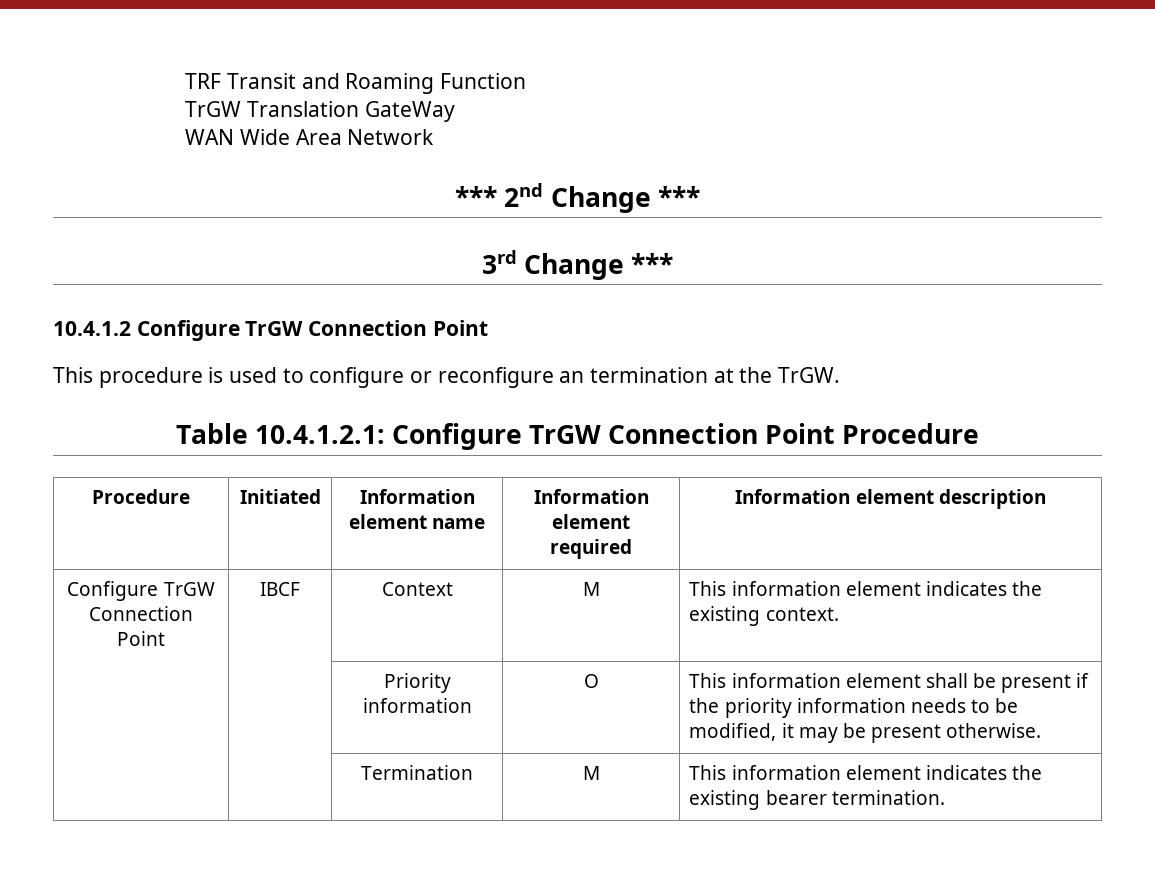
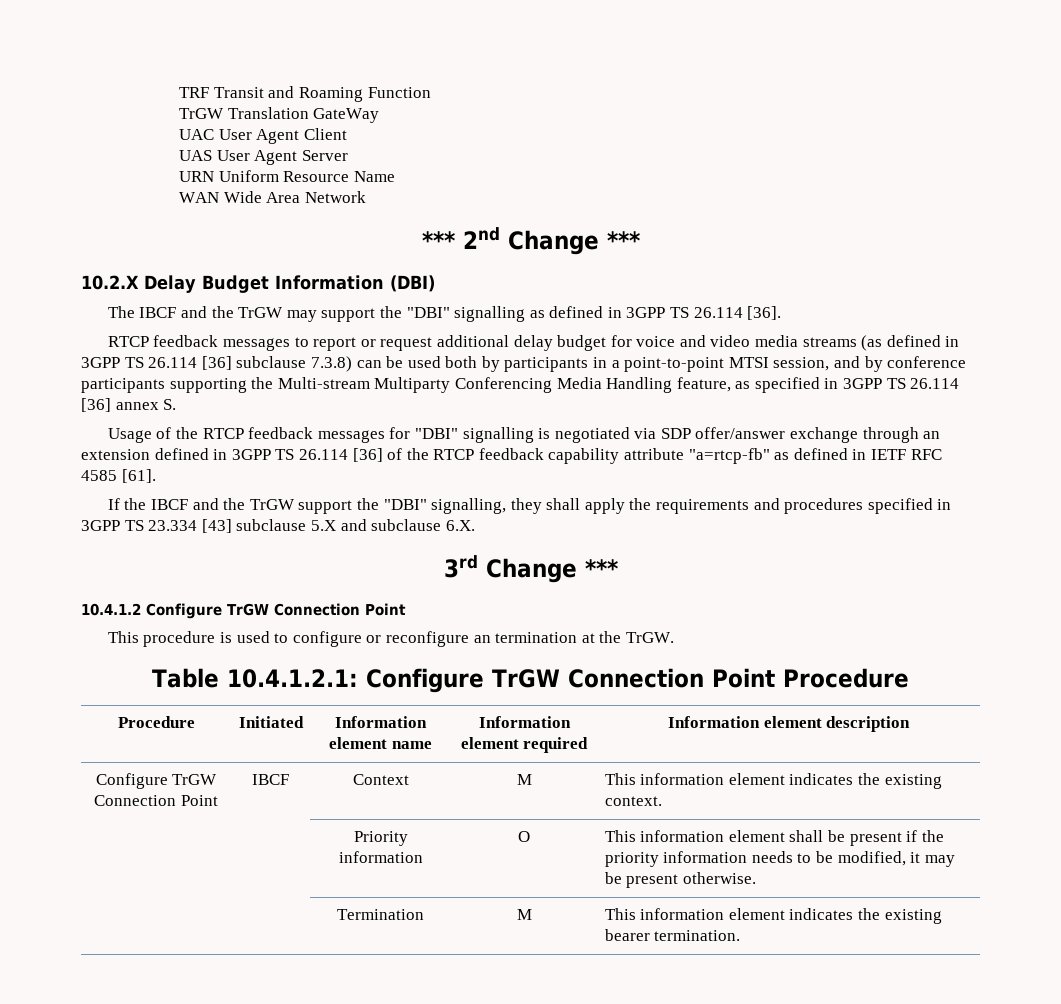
+ UAC User Agent Client
+ UAS User Agent Server
+ URN Uniform Resource Name
+ 10.2.X Delay Budget Information (DBI)
+ The IBCF and the TrGW may support the "DBI" signalling as defined in 3GPP TS 26.114 [36].
+ RTCP feedback messages to report or request additional delay budget for voice and video media streams (as defined in 3GPP TS 26.114 [36] subclause 7.3.8) can be used both by participants in a point-to-point MTSI session, and by conference participants supporting the Multi-stream Multiparty Conferencing Media Handling feature, as specified in 3GPP TS 26.114 [36] annex S.
+ Usage of the RTCP feedback messages for "DBI" signalling is negotiated via SDP offer/answer exchange through an extension defined in 3GPP TS 26.114 [36] of the RTCP feedback capability attribute "a=rtcp-fb" as defined in IETF RFC 4585 [61].
+ If the IBCF and the TrGW support the "DBI" signalling, they shall apply the requirements and procedures specified in 3GPP TS 23.334 [43] subclause 5.X and subclause 6.X.

